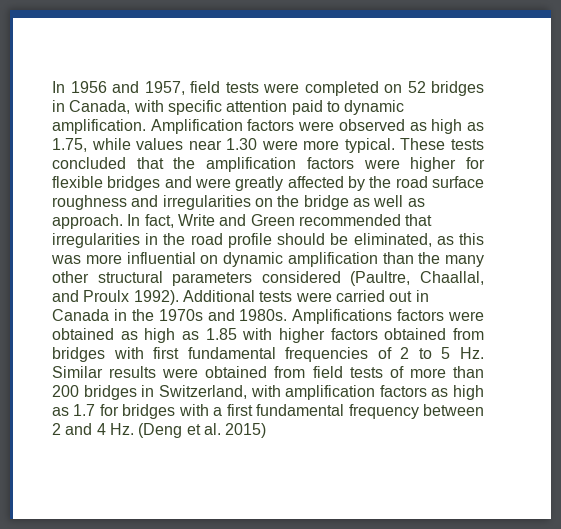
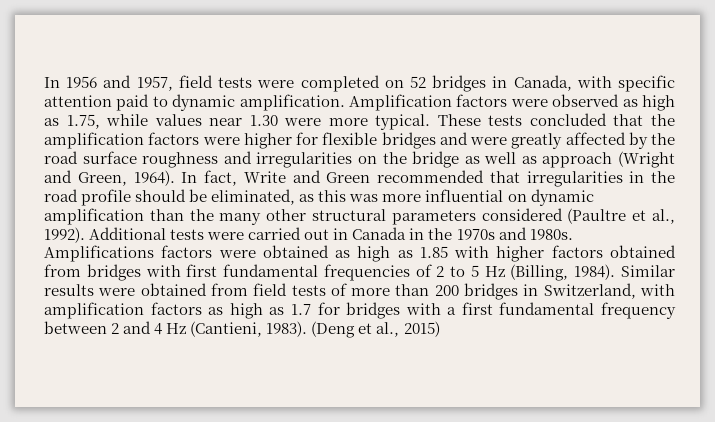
- These tests concluded that the amplification factors were higher for flexible bridges and were greatly affected by the road surface roughness and irregularities on the bridge as well as approach.
+ These tests concluded that the amplification factors were higher for flexible bridges and were greatly affected by the road surface roughness and irregularities on the bridge as well as approach (Wright and Green, 1964).
- In fact, Write and Green recommended that irregularities in the road profile should be eliminated, as this was more influential on dynamic amplification than the many other structural parameters considered (Paultre, Chaallal, and Proulx 1992).
+ In fact, Write and Green recommended that irregularities in the road profile should be eliminated, as this was more influential on dynamic amplification than the many other structural parameters considered (Paultre et al., 1992).
- Amplifications factors were obtained as high as 1.85 with higher factors obtained from bridges with first fundamental frequencies of 2 to 5 Hz. Similar results were obtained from field tests of more than 200 bridges in Switzerland, with amplification factors as high as 1.7 for bridges with a first fundamental frequency between 2 and 4 Hz. (Deng et al. 2015)
+ Amplifications factors were obtained as high as 1.85 with higher factors obtained from bridges with first fundamental frequencies of 2 to 5 Hz (Billing, 1984). Similar results were obtained from field tests of more than 200 bridges in Switzerland, with amplification factors as high as 1.7 for bridges with a first fundamental frequency between 2 and 4 Hz (Cantieni, 1983). (Deng et al., 2015)

